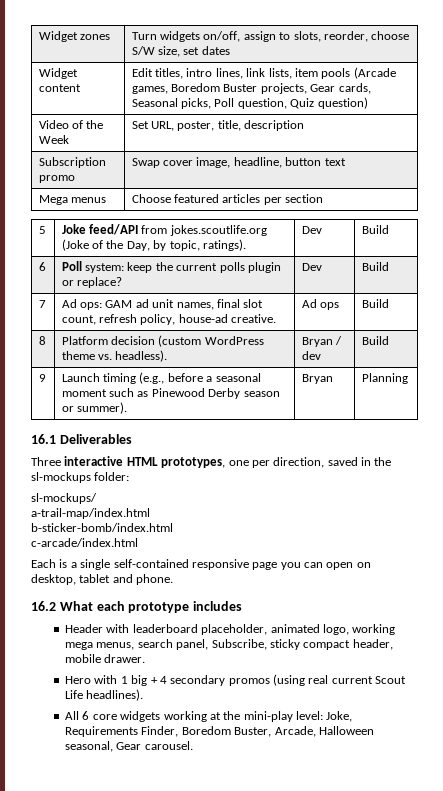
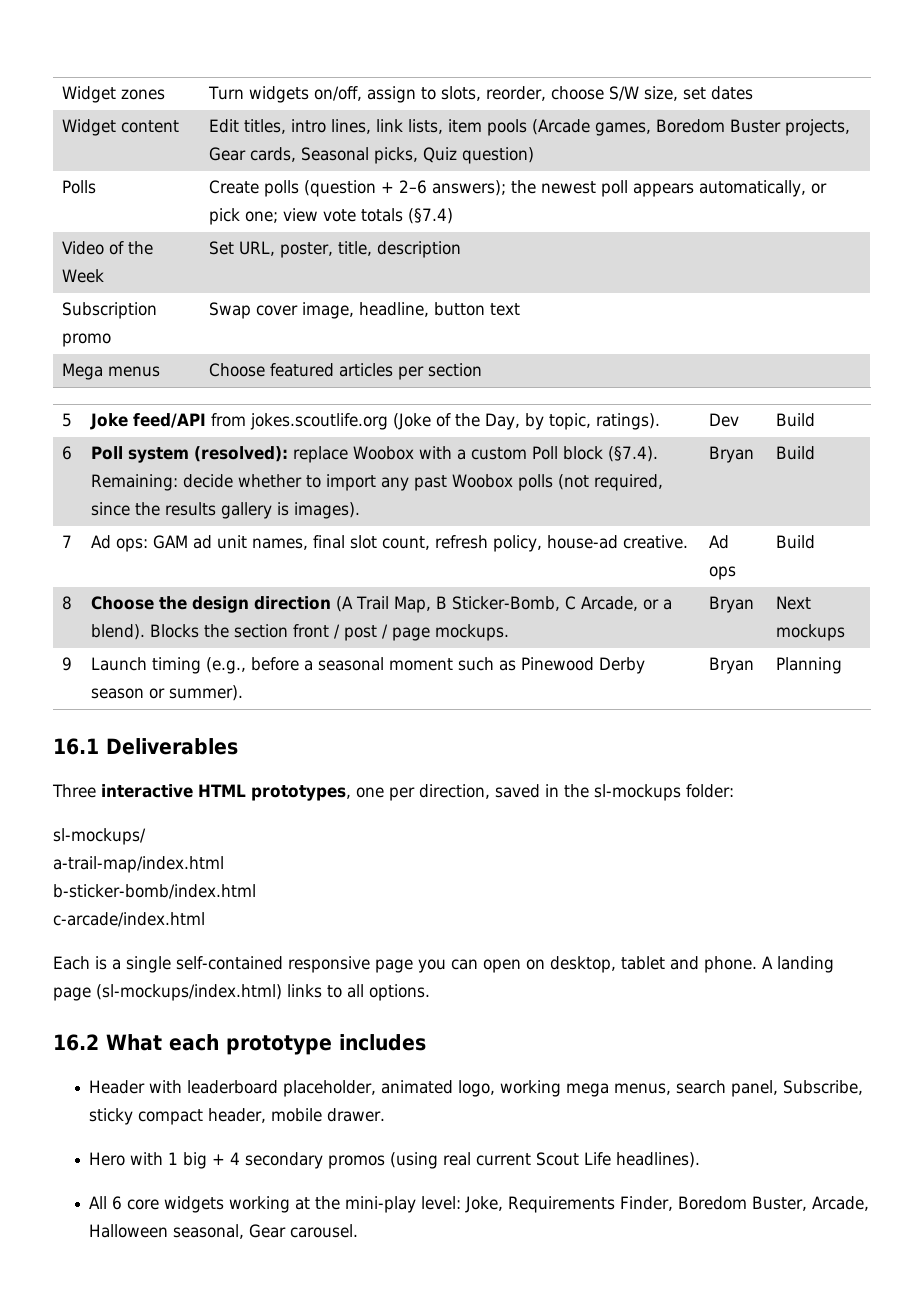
- Widget content | Edit titles, intro lines, link lists, item pools (Arcade games, Boredom Buster projects, Gear cards, Seasonal picks, Poll question, Quiz question)
+ Widget content | Edit titles, intro lines, link lists, item pools (Arcade games, Boredom Buster projects, Gear cards, Seasonal picks, Quiz question)
+ Polls | Create polls (question + 2–6 answers); the newest poll appears automatically, or pick one; view vote totals (§7.4)
- 6 | Poll system: keep the current polls plugin or replace? | Dev | Build
+ 6 | Poll system (resolved): replace Woobox with a custom Poll block (§7.4). Remaining: decide whether to import any past Woobox polls (not required, since the results gallery is images). | Bryan | Build
- 8 | Platform decision (custom WordPress theme vs. headless). | Bryan / dev | Build
+ 8 | Choose the design direction (A Trail Map, B Sticker-Bomb, C Arcade, or a blend). Blocks the section front / post / page mockups. | Bryan | Next mockups
+ A landing page (sl-mockups/index.html) links to all options.

